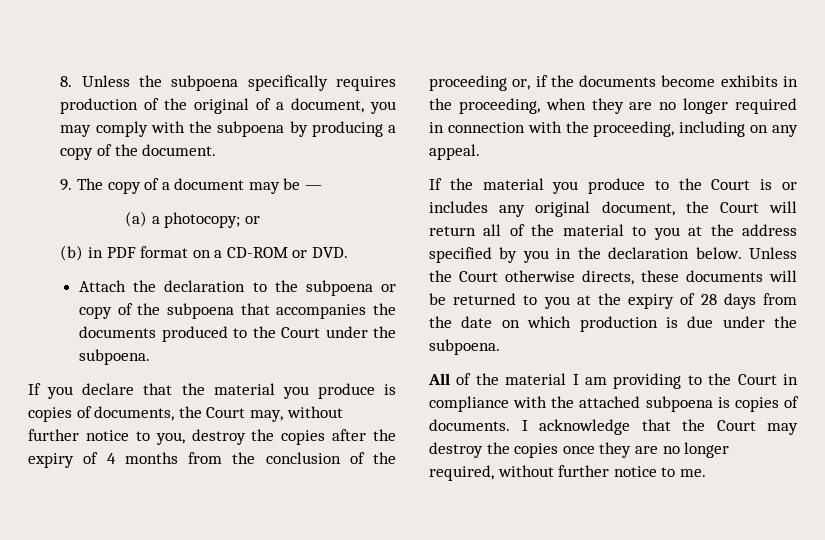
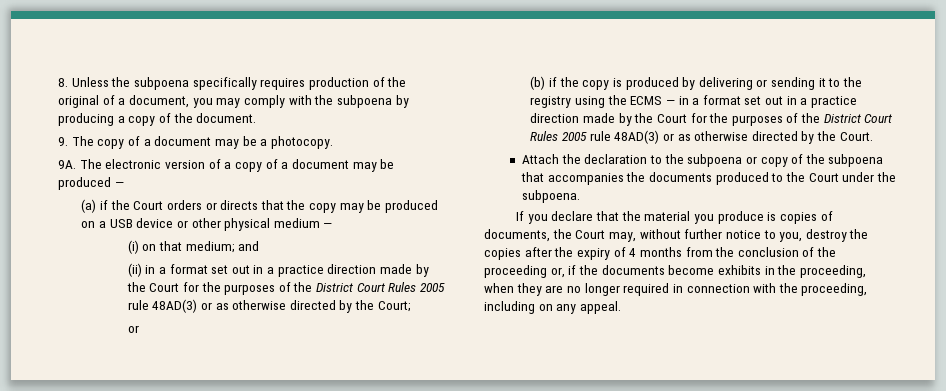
- 9. The copy of a document may be —
- (a) a photocopy; or
- (b) in PDF format on a CD-ROM or DVD.
+ 9. The copy of a document may be a photocopy.
+ 9A. The electronic version of a copy of a document may be produced —
+ (a) if the Court orders or directs that the copy may be produced on a USB device or other physical medium —
+ (i) on that medium; and
+ (ii) in a format set out in a practice direction made by the Court for the purposes of the District Court Rules 2005 rule 48AD(3) or as otherwise directed by the Court;
+ or
+ (b) if the copy is produced by delivering or sending it to the registry using the ECMS — in a format set out in a practice direction made by the Court for the purposes of the District Court Rules 2005 rule 48AD(3) or as otherwise directed by the Court.
- If the material you produce to the Court is or includes any original document, the Court will return all of the material to you at the address specified by you in the declaration below. Unless the Court otherwise directs, these documents will be returned to you at the expiry of 28 days from the date on which production is due under the subpoena.
- All of the material I am providing to the Court in compliance with the attached subpoena is copies of documents. I acknowledge that the Court may destroy the copies once they are no longer required, without further notice to me.

